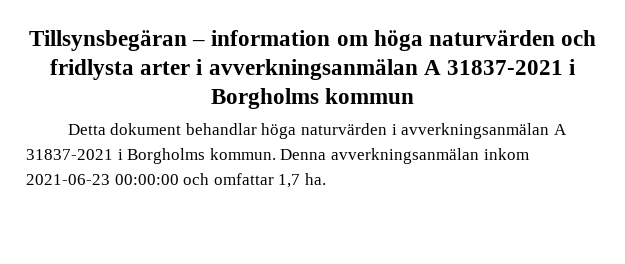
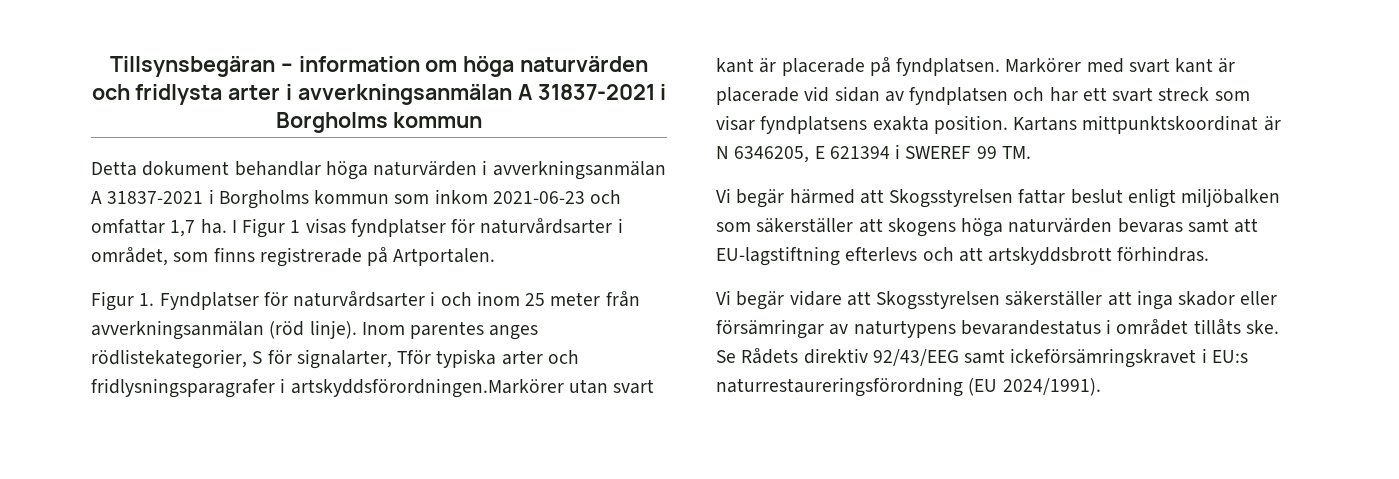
- Detta dokument behandlar höga naturvärden i avverkningsanmälan A 31837-2021 i Borgholms kommun. Denna avverkningsanmälan inkom 2021-06-23 00:00:00 och omfattar 1,7 ha.
+ Detta dokument behandlar höga naturvärden i avverkningsanmälan A 31837-2021 i Borgholms kommun som inkom 2021-06-23 och omfattar 1,7 ha.
+ I Figur 1 visas fyndplatser för naturvårdsarter i området, som finns registrerade på Artportalen.
+ Figur 1. Fyndplatser för naturvårdsarter i och inom 25 meter från avverkningsanmälan (röd linje). Inom parentes anges rödlistekategorier, S för signalarter, Tför typiska arter och fridlysningsparagrafer i artskyddsförordningen.Markörer utan svart kant är placerade på fyndplatsen. Markörer med svart kant är placerade vid sidan av fyndplatsen och har ett svart streck som visar fyndplatsens exakta position. Kartans mittpunktskoordinat är N 6346205, E 621394 i SWEREF 99 TM.
+ Vi begär härmed att Skogsstyrelsen fattar beslut enligt miljöbalken som säkerställer att skogens höga naturvärden bevaras samt att EU-lagstiftning efterlevs och att artskyddsbrott förhindras.
+ Vi begär vidare att Skogsstyrelsen säkerställer att inga skador eller försämringar av naturtypens bevarandestatus i området tillåts ske. Se Rådets direktiv 92/43/EEG samt ickeförsämringskravet i EU:s naturrestaureringsförordning (EU 2024/1991).

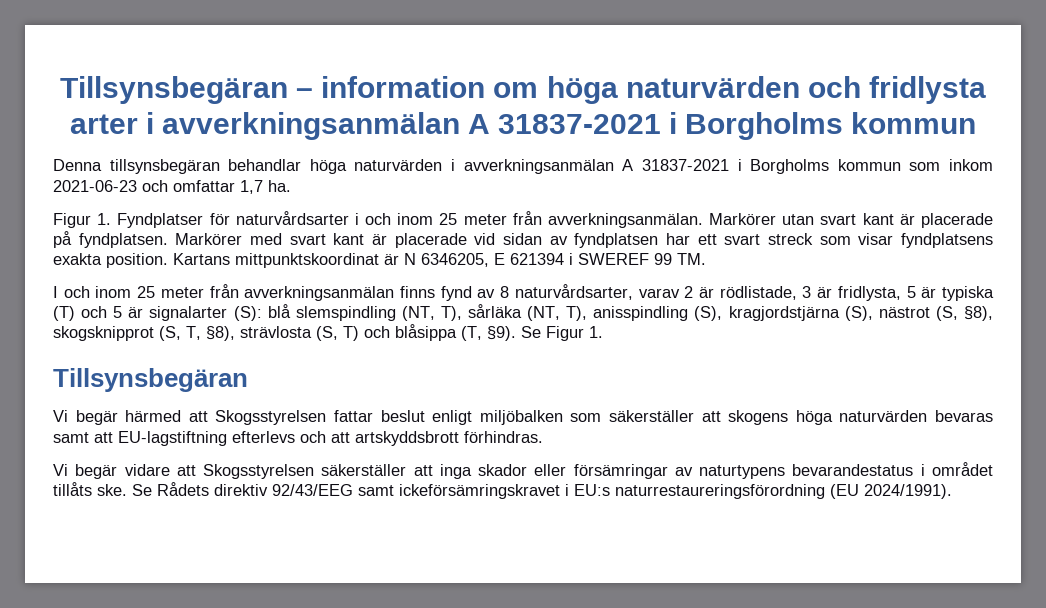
- Detta dokument behandlar höga naturvärden i avverkningsanmälan A 31837-2021 i Borgholms kommun som inkom 2021-06-23 och omfattar 1,7 ha. I Figur 1 visas fyndplatser för naturvårdsarter i området, som finns registrerade på Artportalen.
+ Denna tillsynsbegäran behandlar höga naturvärden i avverkningsanmälan A 31837-2021 i Borgholms kommun som inkom 2021-06-23 och omfattar 1,7 ha.
- Figur 1. Fyndplatser för naturvårdsarter i och inom 25 meter från avverkningsanmälan (röd linje). Inom parentes anges rödlistekategorier, S för signalarter, Tför typiska arter och fridlysningsparagrafer i artskyddsförordningen.Markörer utan svart kant är placerade på fyndplatsen.
+ Figur 1. Fyndplatser för naturvårdsarter i och inom 25 meter från avverkningsanmälan. Markörer utan svart kant är placerade på fyndplatsen.
- Markörer med svart kant är placerade vid sidan av fyndplatsen och har ett svart streck som visar fyndplatsens exakta position.
+ Markörer med svart kant är placerade vid sidan av fyndplatsen har ett svart streck som visar fyndplatsens exakta position.
+ I och inom 25 meter från avverkningsanmälan finns fynd av 8 naturvårdsarter, varav 2 är rödlistade, 3 är fridlysta, 5 är typiska (T) och 5 är signalarter (S): blå slemspindling (NT, T), sårläka (NT, T), anisspindling (S), kragjordstjärna (S), nästrot (S, §8), skogsknipprot (S, T, §8), strävlosta (S, T) och blåsippa (T, §9). Se Figur 1.
+ Tillsynsbegäran

